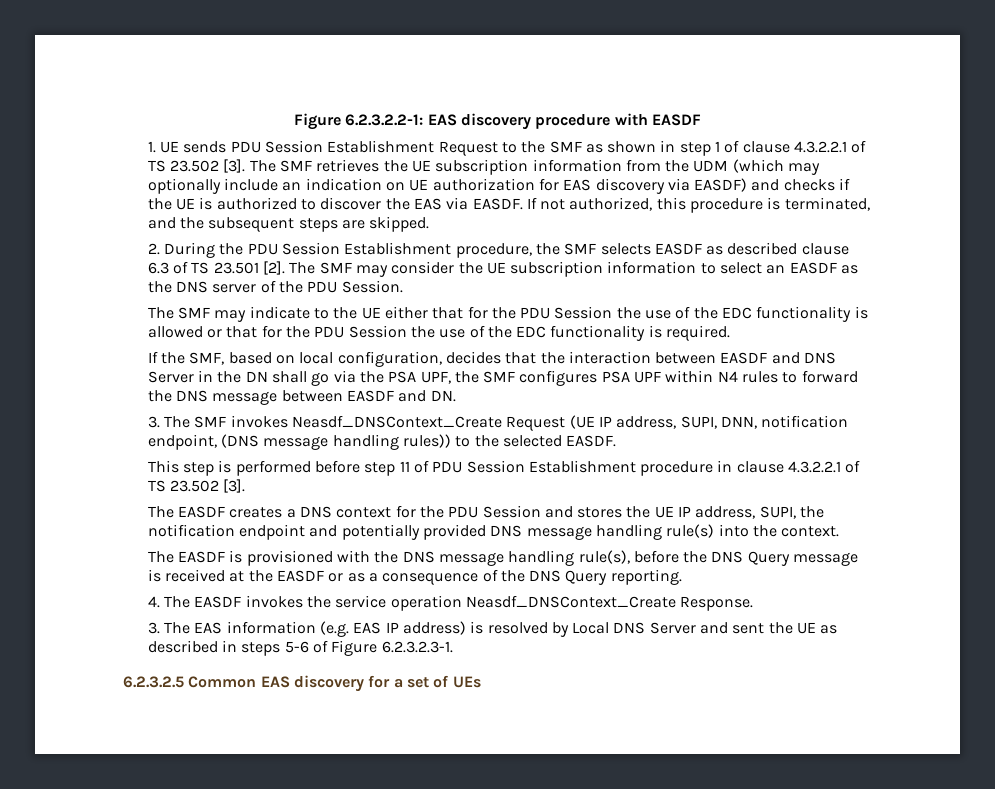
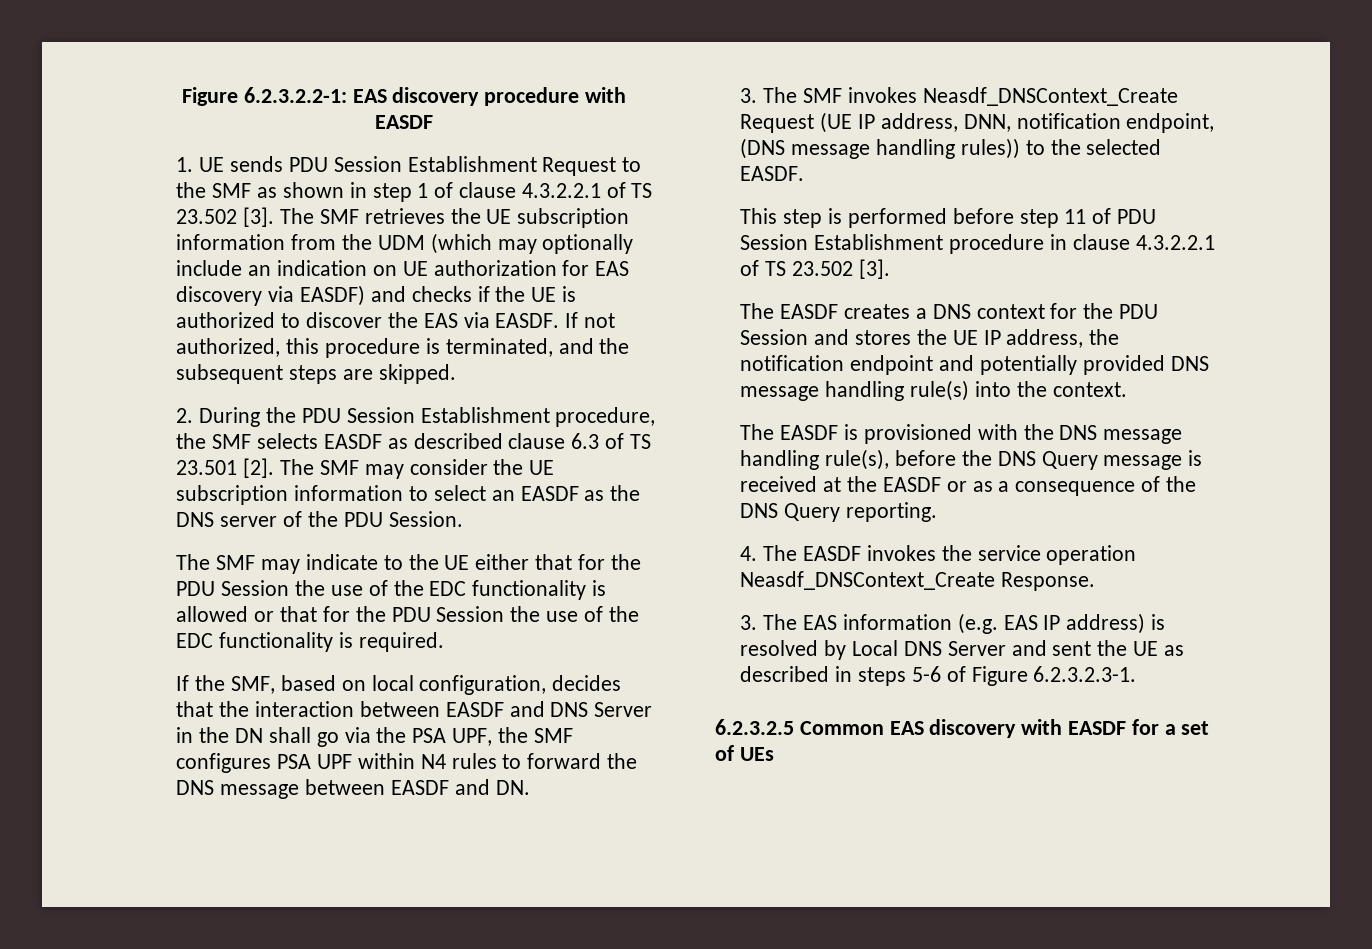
- 3. The SMF invokes Neasdf_DNSContext_Create Request (UE IP address, SUPI, DNN, notification endpoint, (DNS message handling rules)) to the selected EASDF.
+ 3. The SMF invokes Neasdf_DNSContext_Create Request (UE IP address, DNN, notification endpoint, (DNS message handling rules)) to the selected EASDF.
- The EASDF creates a DNS context for the PDU Session and stores the UE IP address, SUPI, the notification endpoint and potentially provided DNS message handling rule(s) into the context.
+ The EASDF creates a DNS context for the PDU Session and stores the UE IP address, the notification endpoint and potentially provided DNS message handling rule(s) into the context.
- 6.2.3.2.5 Common EAS discovery for a set of UEs
+ 6.2.3.2.5 Common EAS discovery with EASDF for a set of UEs

